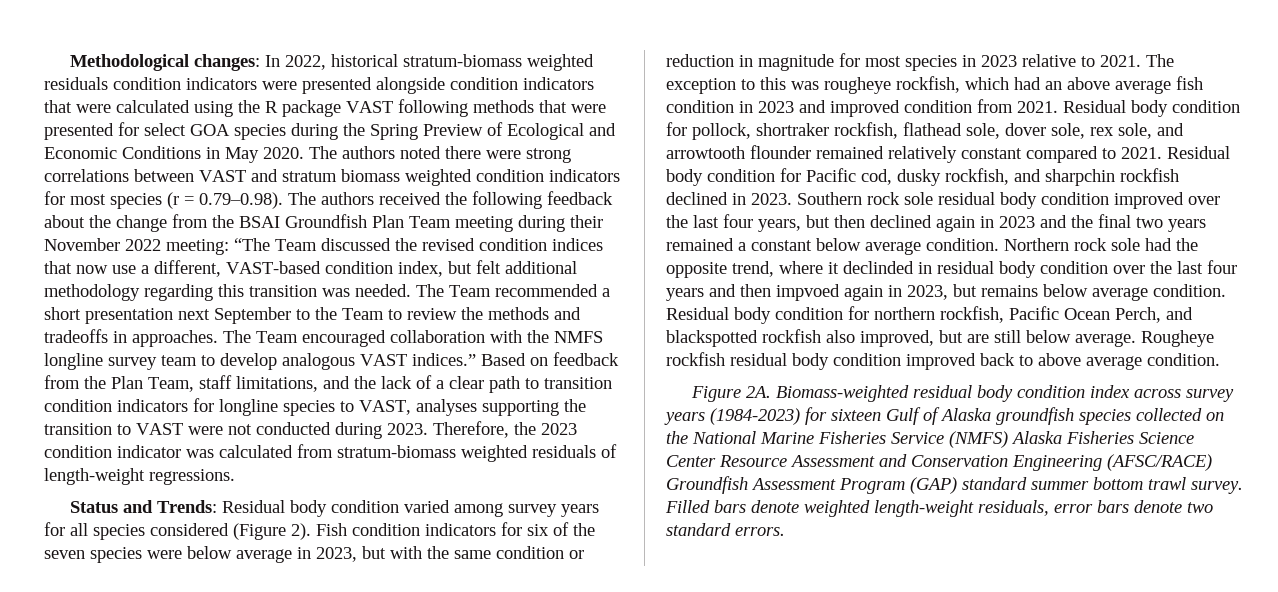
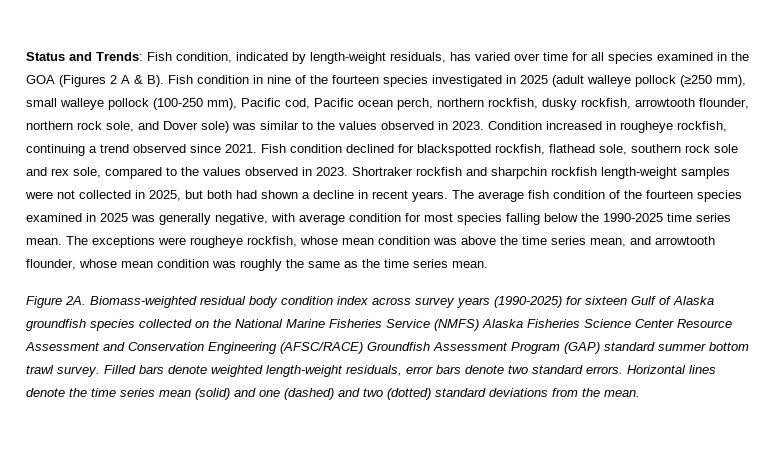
- Methodological changes: In 2022, historical stratum-biomass weighted residuals condition indicators were presented alongside condition indicators that were calculated using the R package VAST following methods that were presented for select GOA species during the Spring Preview of Ecological and Economic Conditions in May 2020. The authors noted there were strong correlations between VAST and stratum biomass weighted condition indicators for most species (r = 0.79–0.98). The authors received the following feedback about the change from the BSAI Groundfish Plan Team meeting during their November 2022 meeting: “The Team discussed the revised condition indices that now use a different, VAST-based condition index, but felt additional methodology regarding this transition was needed. The Team recommended a short presentation next September to the Team to review the methods and tradeoffs in approaches. The Team encouraged collaboration with the NMFS longline survey team to develop analogous VAST indices.” Based on feedback from the Plan Team, staff limitations, and the lack of a clear path to transition condition indicators for longline species to VAST, analyses supporting the transition to VAST were not conducted during 2023. Therefore, the 2023 condition indicator was calculated from stratum-biomass weighted residuals of length-weight regressions.
- Status and Trends: Residual body condition varied among survey years for all species considered (Figure 2). Fish condition indicators for six of the seven species were below average in 2023, but with the same condition or reduction in magnitude for most species in 2023 relative to 2021. The exception to this was rougheye rockfish, which had an above average fish condition in 2023 and improved condition from 2021. Residual body condition for pollock, shortraker rockfish, flathead sole, dover sole, rex sole, and arrowtooth flounder remained relatively constant compared to 2021. Residual body condition for Pacific cod, dusky rockfish, and sharpchin rockfish declined in 2023. Southern rock sole residual body condition improved over the last four years, but then declined again in 2023 and the final two years remained a constant below average condition. Northern rock sole had the opposite trend, where it declinded in residual body condition over the last four years and then impvoed again in 2023, but remains below average condition. Residual body condition for northern rockfish, Pacific Ocean Perch, and blackspotted rockfish also improved, but are still below average. Rougheye rockfish residual body condition improved back to above average condition.
+ Status and Trends: Fish condition, indicated by length-weight residuals, has varied over time for all species examined in the GOA (Figures 2 A & B). Fish condition in nine of the fourteen species investigated in 2025 (adult walleye pollock (≥250 mm), small walleye pollock (100-250 mm), Pacific cod, Pacific ocean perch, northern rockfish, dusky rockfish, arrowtooth flounder, northern rock sole, and Dover sole) was similar to the values observed in 2023. Condition increased in rougheye rockfish, continuing a trend observed since 2021. Fish condition declined for blackspotted rockfish, flathead sole, southern rock sole and rex sole, compared to the values observed in 2023. Shortraker rockfish and sharpchin rockfish length-weight samples were not collected in 2025, but both had shown a decline in recent years. The average fish condition of the fourteen species examined in 2025 was generally negative, with average condition for most species falling below the 1990-2025 time series mean. The exceptions were rougheye rockfish, whose mean condition was above the time series mean, and arrowtooth flounder, whose mean condition was roughly the same as the time series mean.
- Biomass-weighted residual body condition index across survey years (1984-2023) for sixteen Gulf of Alaska groundfish species collected on the National Marine Fisheries Service (NMFS) Alaska Fisheries Science Center Resource Assessment and Conservation Engineering (AFSC/RACE) Groundfish Assessment Program (GAP) standard summer bottom trawl survey.
+ Biomass-weighted residual body condition index across survey years (1990-2025) for sixteen Gulf of Alaska groundfish species collected on the National Marine Fisheries Service (NMFS) Alaska Fisheries Science Center Resource Assessment and Conservation Engineering (AFSC/RACE) Groundfish Assessment Program (GAP) standard summer bottom trawl survey.
+ Horizontal lines denote the time series mean (solid) and one (dashed) and two (dotted) standard deviations from the mean.

